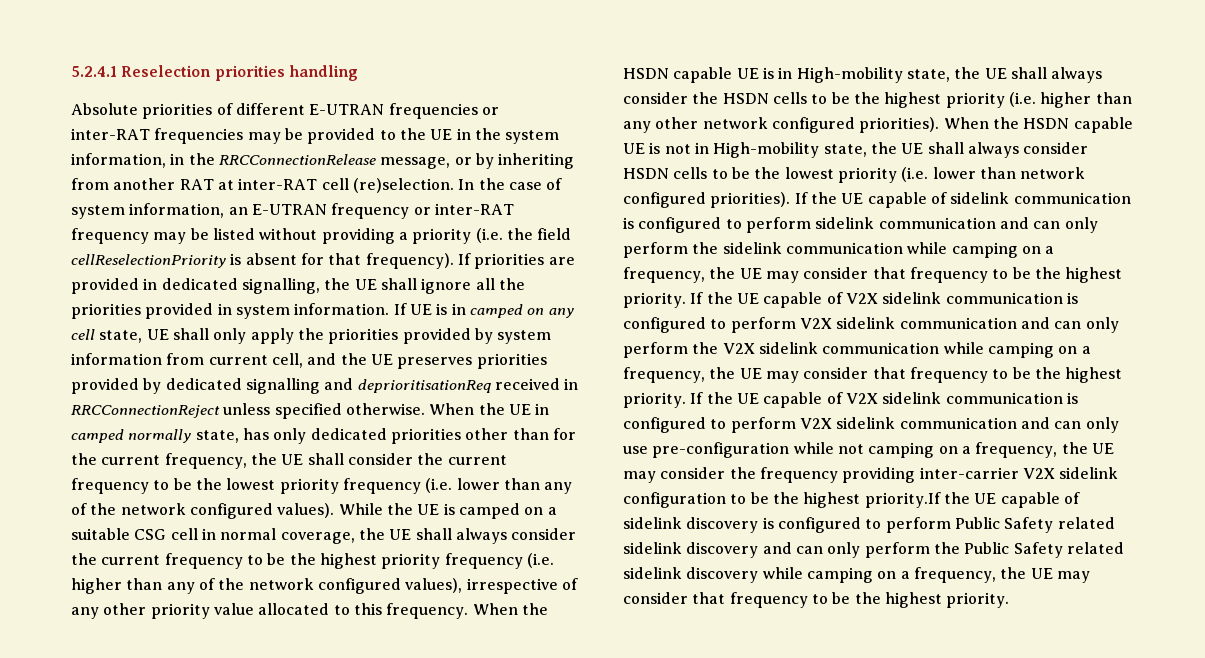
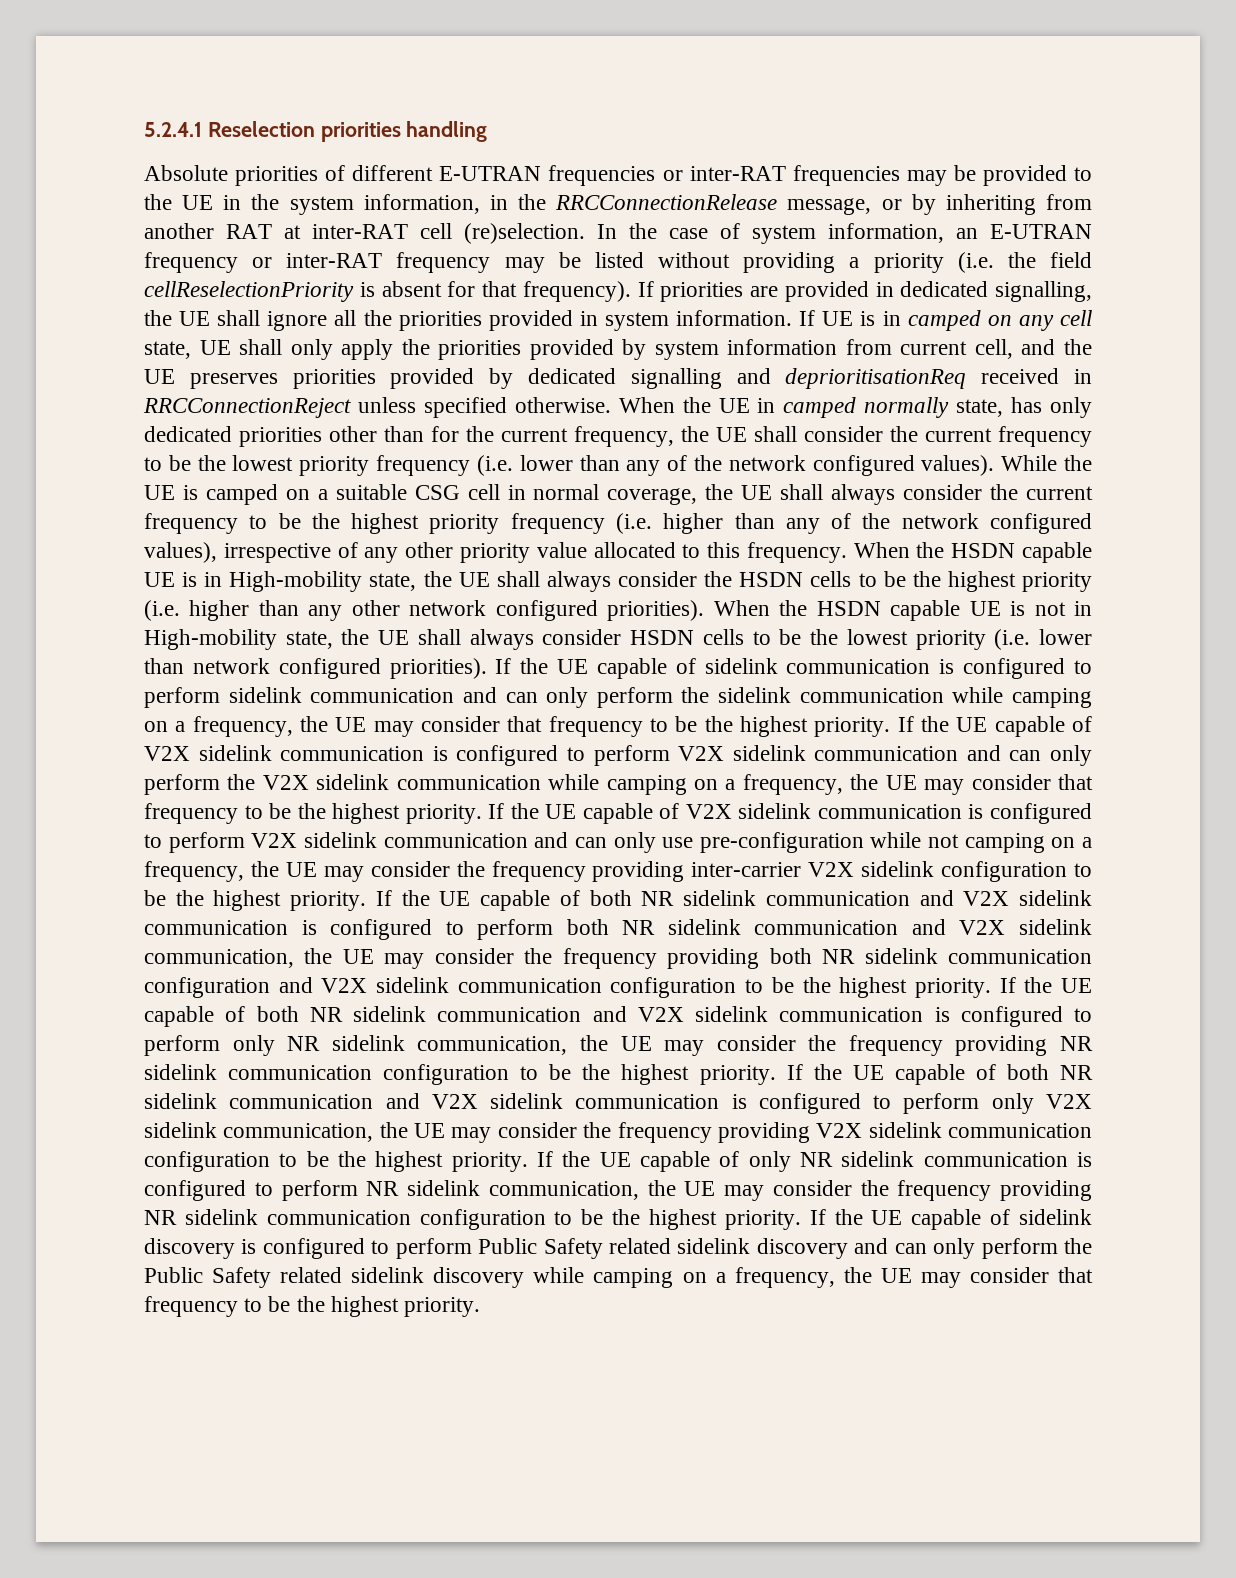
- If the UE capable of V2X sidelink communication is configured to perform V2X sidelink communication and can only use pre-configuration while not camping on a frequency, the UE may consider the frequency providing inter-carrier V2X sidelink configuration to be the highest priority.If the UE capable of sidelink discovery is configured to perform Public Safety related sidelink discovery and can only perform the Public Safety related sidelink discovery while camping on a frequency, the UE may consider that frequency to be the highest priority.
+ If the UE capable of V2X sidelink communication is configured to perform V2X sidelink communication and can only use pre-configuration while not camping on a frequency, the UE may consider the frequency providing inter-carrier V2X sidelink configuration to be the highest priority. If the UE capable of both NR sidelink communication and V2X sidelink communication is configured to perform both NR sidelink communication and V2X sidelink communication, the UE may consider the frequency providing both NR sidelink communication configuration and V2X sidelink communication configuration to be the highest priority. If the UE capable of both NR sidelink communication and V2X sidelink communication is configured to perform only NR sidelink communication, the UE may consider the frequency providing NR sidelink communication configuration to be the highest priority. If the UE capable of both NR sidelink communication and V2X sidelink communication is configured to perform only V2X sidelink communication, the UE may consider the frequency providing V2X sidelink communication configuration to be the highest priority. If the UE capable of only NR sidelink communication is configured to perform NR sidelink communication, the UE may consider the frequency providing NR sidelink communication configuration to be the highest priority. If the UE capable of sidelink discovery is configured to perform Public Safety related sidelink discovery and can only perform the Public Safety related sidelink discovery while camping on a frequency, the UE may consider that frequency to be the highest priority.

